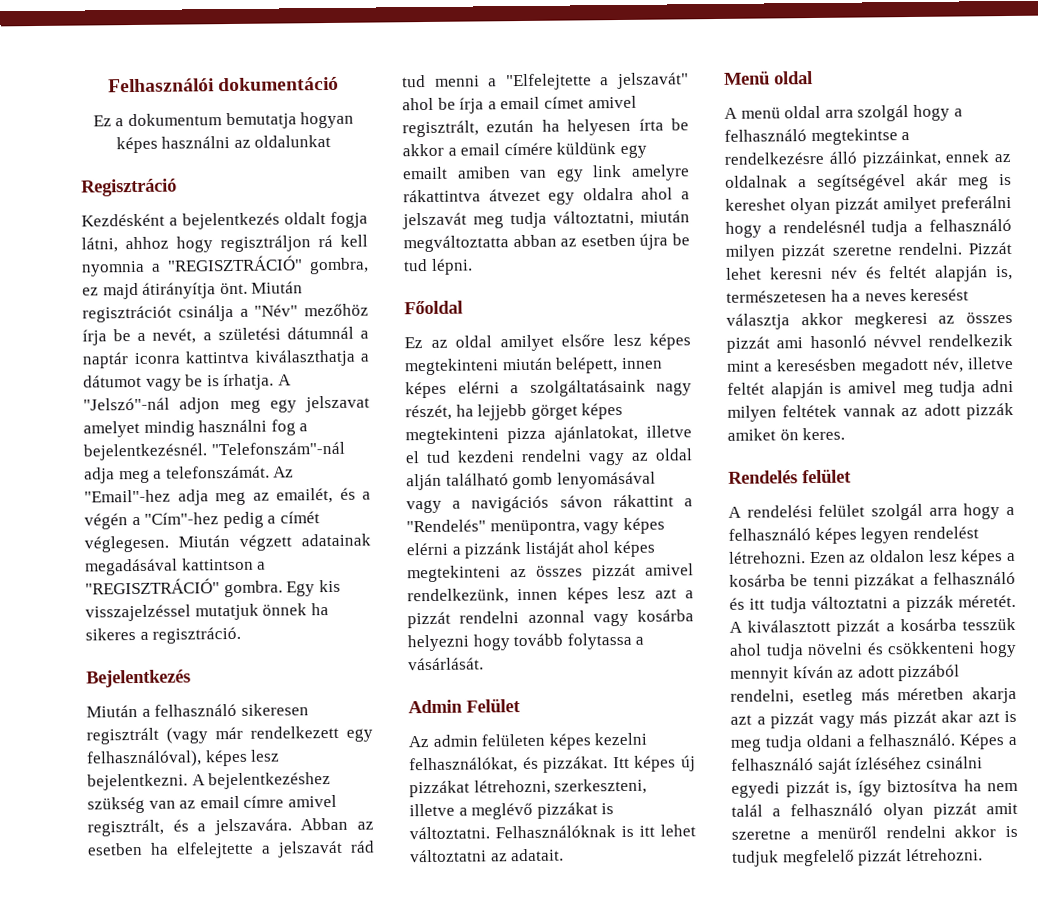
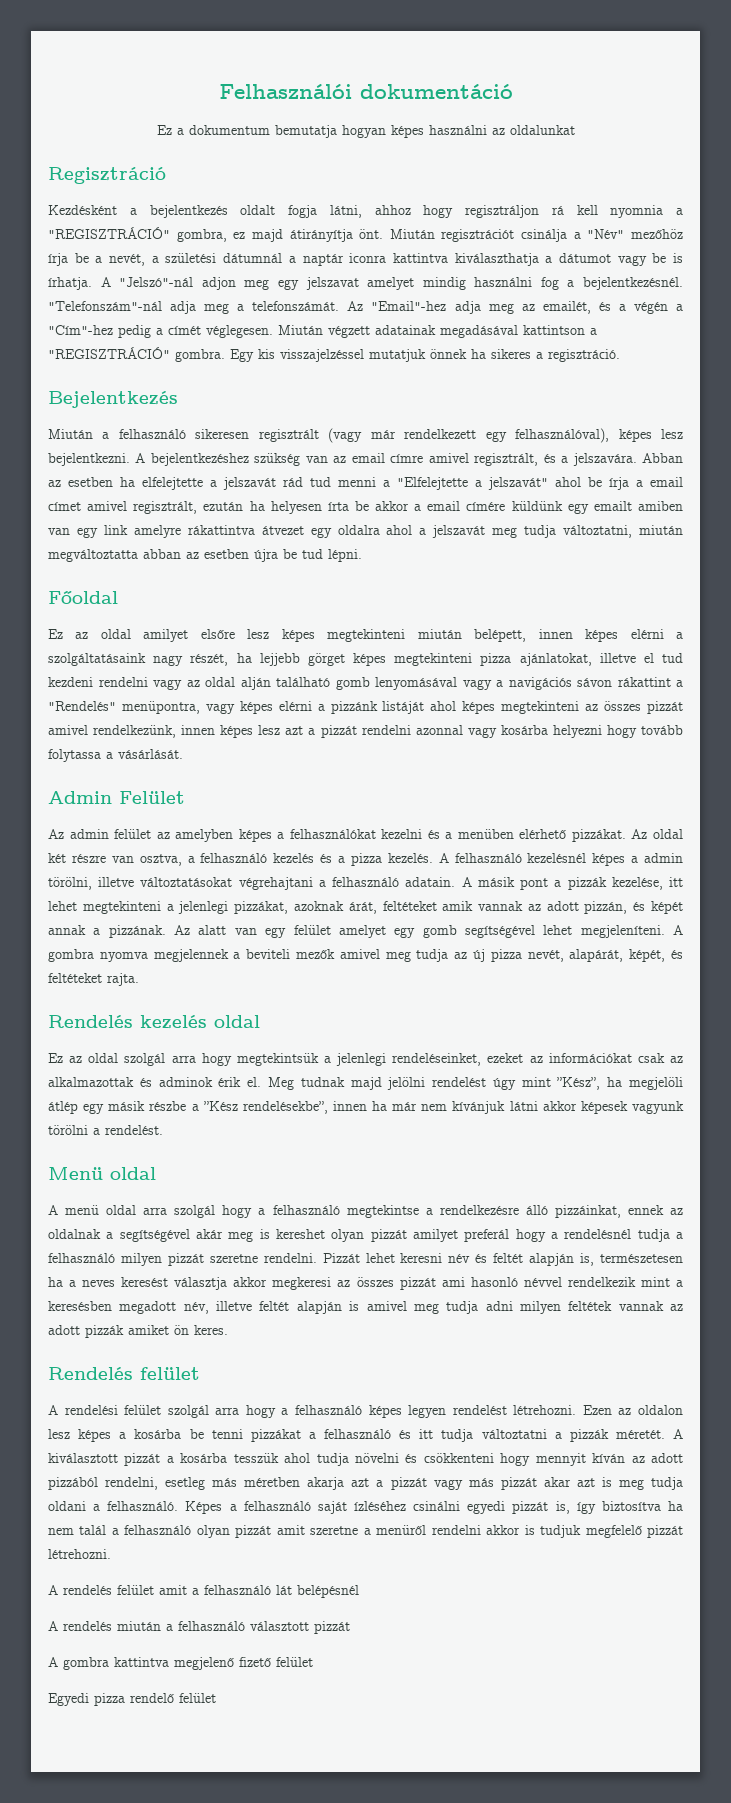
- Az admin felületen képes kezelni felhasználókat, és pizzákat. Itt képes új pizzákat létrehozni, szerkeszteni, illetve a meglévő pizzákat is változtatni. Felhasználóknak is itt lehet változtatni az adatait.
+ Az admin felület az amelyben képes a felhasználókat kezelni és a menüben elérhető pizzákat. Az oldal két részre van osztva, a felhasználó kezelés és a pizza kezelés. A felhasználó kezelésnél képes a admin törölni, illetve változtatásokat végrehajtani a felhasználó adatain. A másik pont a pizzák kezelése, itt lehet megtekinteni a jelenlegi pizzákat, azoknak árát, feltéteket amik vannak az adott pizzán, és képét annak a pizzának. Az alatt van egy felület amelyet egy gomb segítségével lehet megjeleníteni. A gombra nyomva megjelennek a beviteli mezők amivel meg tudja az új pizza nevét, alapárát, képét, és feltéteket rajta.
+ Rendelés kezelés oldal
+ Ez az oldal szolgál arra hogy megtekintsük a jelenlegi rendeléseinket, ezeket az információkat csak az alkalmazottak és adminok érik el. Meg tudnak majd jelölni rendelést úgy mint ”Kész”, ha megjelöli átlép egy másik részbe a ”Kész rendelésekbe”, innen ha már nem kívánjuk látni akkor képesek vagyunk törölni a rendelést.
- A menü oldal arra szolgál hogy a felhasználó megtekintse a rendelkezésre álló pizzáinkat, ennek az oldalnak a segítségével akár meg is kereshet olyan pizzát amilyet preferálni hogy a rendelésnél tudja a felhasználó milyen pizzát szeretne rendelni.
+ A menü oldal arra szolgál hogy a felhasználó megtekintse a rendelkezésre álló pizzáinkat, ennek az oldalnak a segítségével akár meg is kereshet olyan pizzát amilyet preferál hogy a rendelésnél tudja a felhasználó milyen pizzát szeretne rendelni.
+ A rendelés felület amit a felhasználó lát belépésnél
+ A rendelés miután a felhasználó választott pizzát
+ A gombra kattintva megjelenő fizető felület
+ Egyedi pizza rendelő felület

